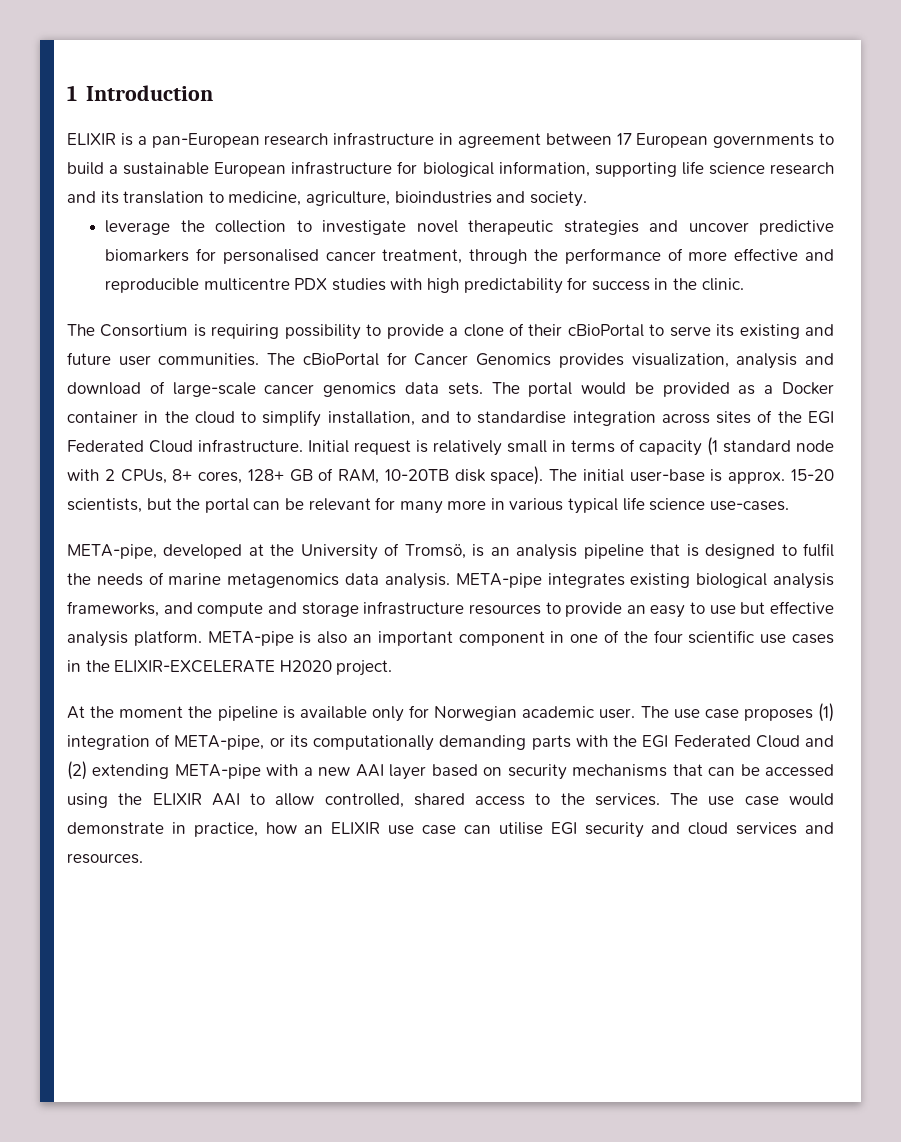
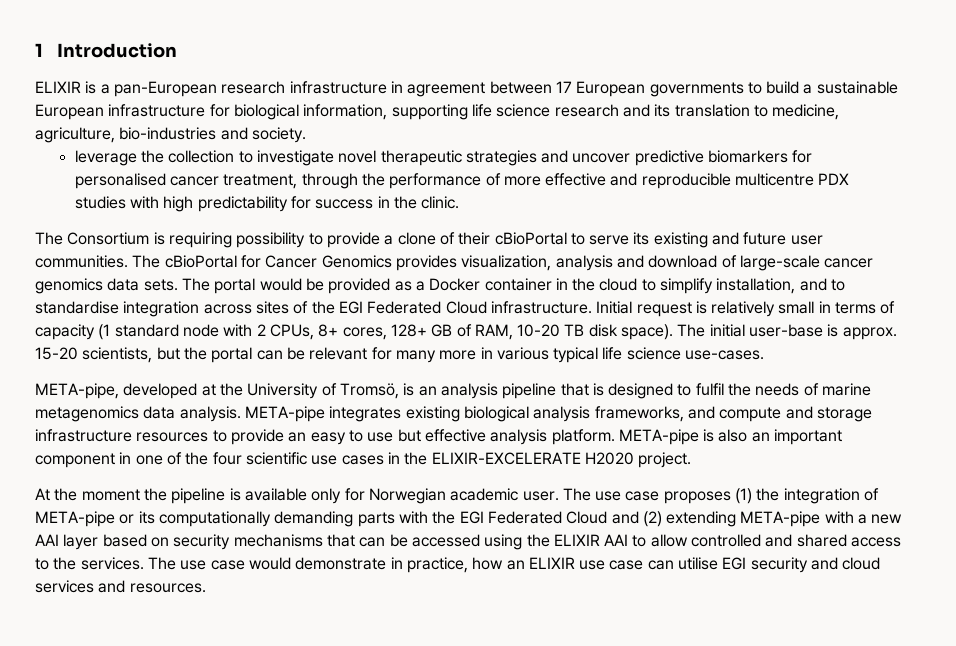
- ELIXIR is a pan-European research infrastructure in agreement between 17 European governments to build a sustainable European infrastructure for biological information, supporting life science research and its translation to medicine, agriculture, bioindustries and society.
+ ELIXIR is a pan-European research infrastructure in agreement between 17 European governments to build a sustainable European infrastructure for biological information, supporting life science research and its translation to medicine, agriculture, bio-industries and society.
- Initial request is relatively small in terms of capacity (1 standard node with 2 CPUs, 8+ cores, 128+ GB of RAM, 10-20TB disk space).
+ Initial request is relatively small in terms of capacity (1 standard node with 2 CPUs, 8+ cores, 128+ GB of RAM, 10-20 TB disk space).
- The use case proposes (1) integration of META-pipe, or its computationally demanding parts with the EGI Federated Cloud and (2) extending META-pipe with a new AAI layer based on security mechanisms that can be accessed using the ELIXIR AAI to allow controlled, shared access to the services.
+ The use case proposes (1) the integration of META-pipe or its computationally demanding parts with the EGI Federated Cloud and (2) extending META-pipe with a new AAI layer based on security mechanisms that can be accessed using the ELIXIR AAI to allow controlled and shared access to the services.

